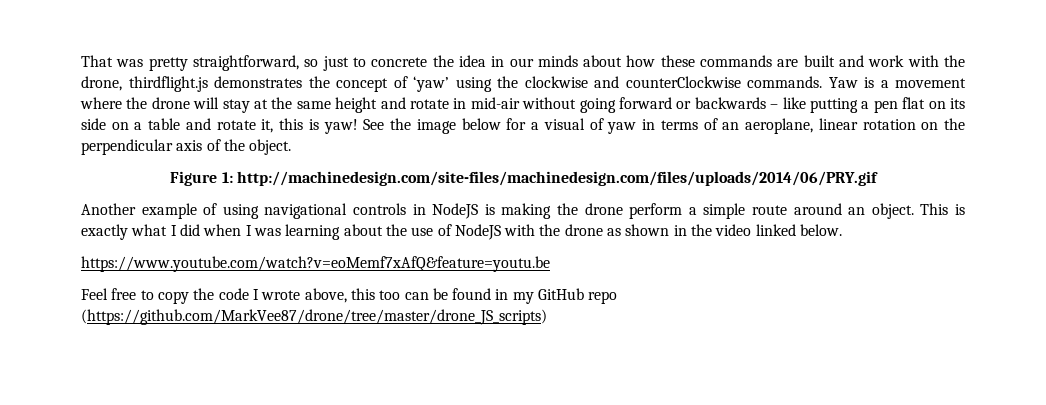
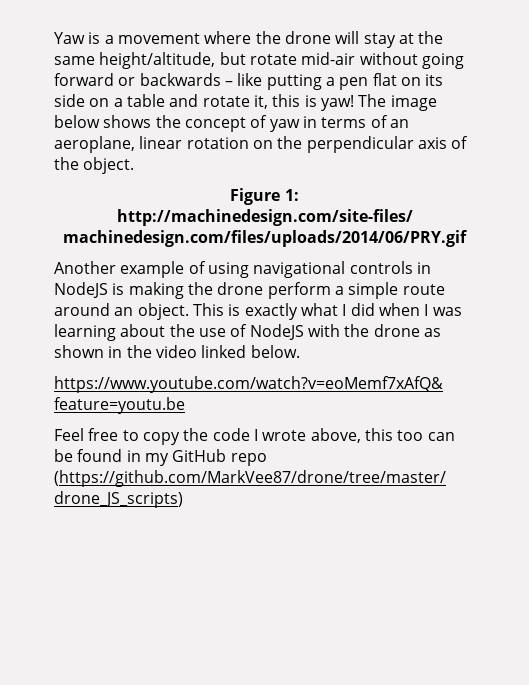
- That was pretty straightforward, so just to concrete the idea in our minds about how these commands are built and work with the drone, thirdflight.js demonstrates the concept of ‘yaw’ using the clockwise and counterClockwise commands. Yaw is a movement where the drone will stay at the same height and rotate in mid-air without going forward or backwards – like putting a pen flat on its side on a table and rotate it, this is yaw!
+ Yaw is a movement where the drone will stay at the same height/altitude, but rotate mid-air without going forward or backwards – like putting a pen flat on its side on a table and rotate it, this is yaw!
- See the image below for a visual of yaw in terms of an aeroplane, linear rotation on the perpendicular axis of the object.
+ The image below shows the concept of yaw in terms of an aeroplane, linear rotation on the perpendicular axis of the object.

